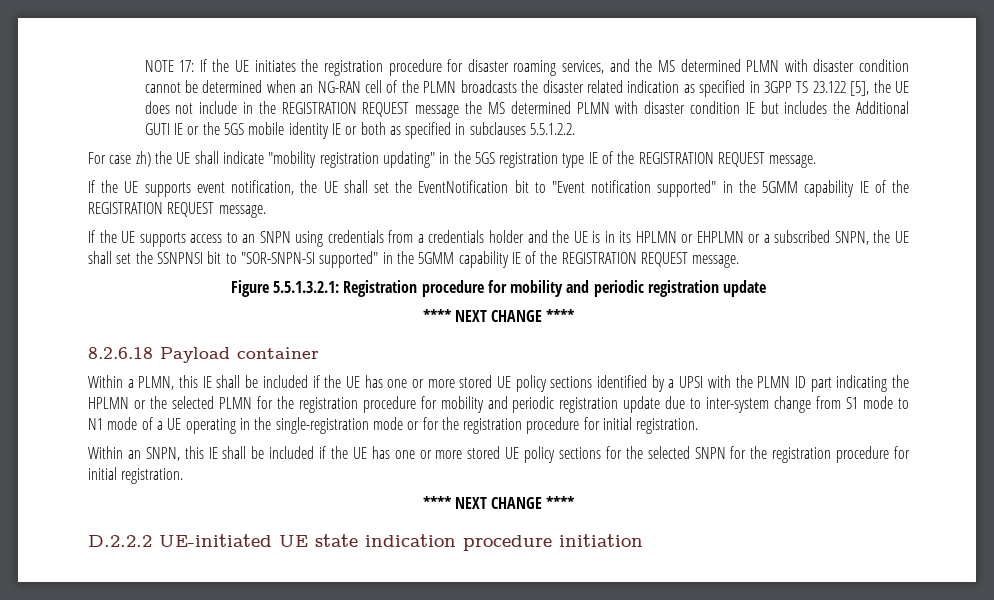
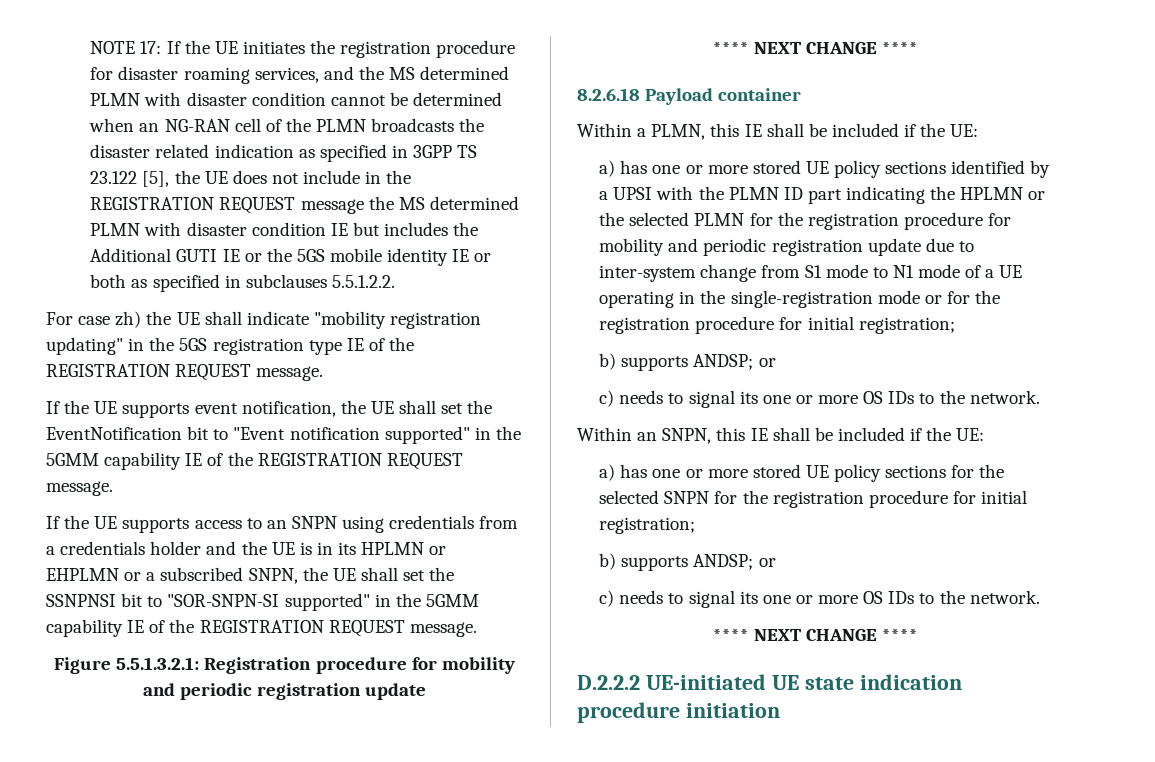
- Within a PLMN, this IE shall be included if the UE has one or more stored UE policy sections identified by a UPSI with the PLMN ID part indicating the HPLMN or the selected PLMN for the registration procedure for mobility and periodic registration update due to inter-system change from S1 mode to N1 mode of a UE operating in the single-registration mode or for the registration procedure for initial registration.
+ Within a PLMN, this IE shall be included if the UE:
+ a) has one or more stored UE policy sections identified by a UPSI with the PLMN ID part indicating the HPLMN or the selected PLMN for the registration procedure for mobility and periodic registration update due to inter-system change from S1 mode to N1 mode of a UE operating in the single-registration mode or for the registration procedure for initial registration;
+ b) supports ANDSP; or
+ c) needs to signal its one or more OS IDs to the network.
- Within an SNPN, this IE shall be included if the UE has one or more stored UE policy sections for the selected SNPN for the registration procedure for initial registration.
+ Within an SNPN, this IE shall be included if the UE:
+ a) has one or more stored UE policy sections for the selected SNPN for the registration procedure for initial registration;
+ b) supports ANDSP; or
+ c) needs to signal its one or more OS IDs to the network.

